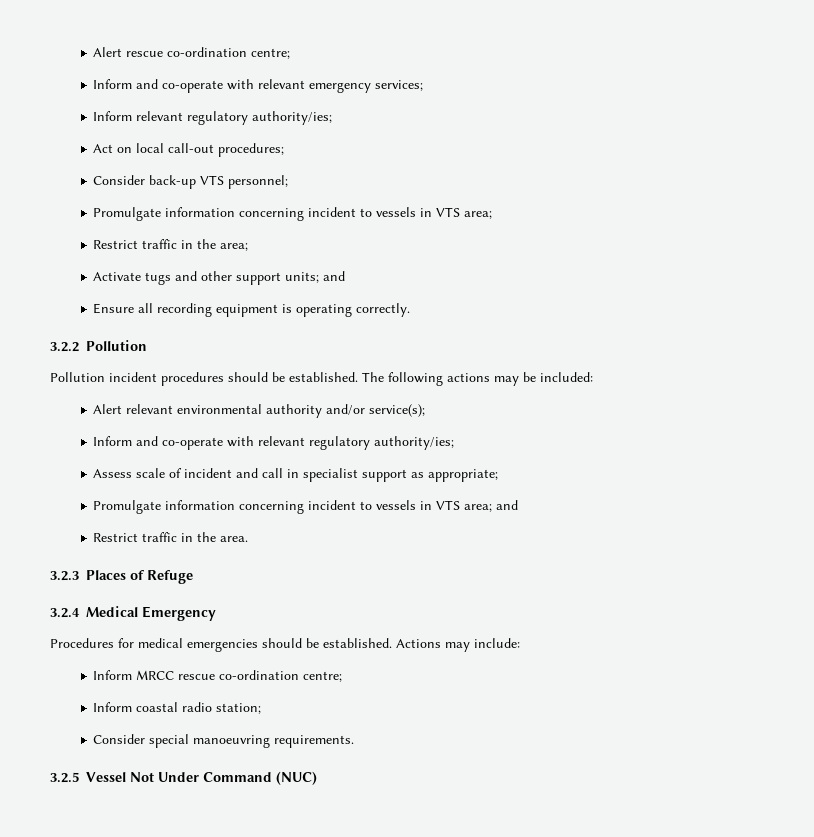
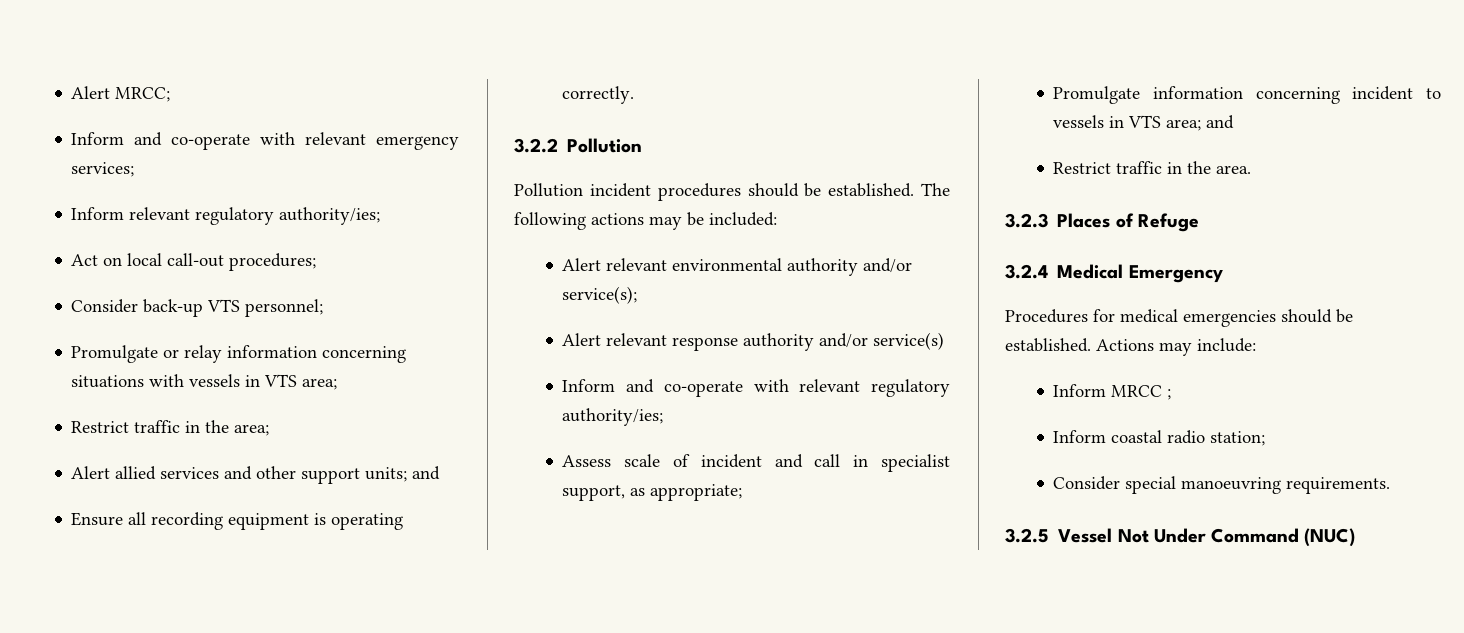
- Alert rescue co-ordination centre;
+ Alert MRCC;
  Consider back-up VTS personnel;
- Promulgate information concerning incident to vessels in VTS area;
+ Promulgate or relay information concerning situations with vessels in VTS area;
- Activate tugs and other support units; and
+ Alert allied services and other support units; and
+ Alert relevant response authority and/or service(s)
- Assess scale of incident and call in specialist support as appropriate;
+ Assess scale of incident and call in specialist support, as appropriate;
- Inform MRCC rescue co-ordination centre;
+ Inform MRCC ;

